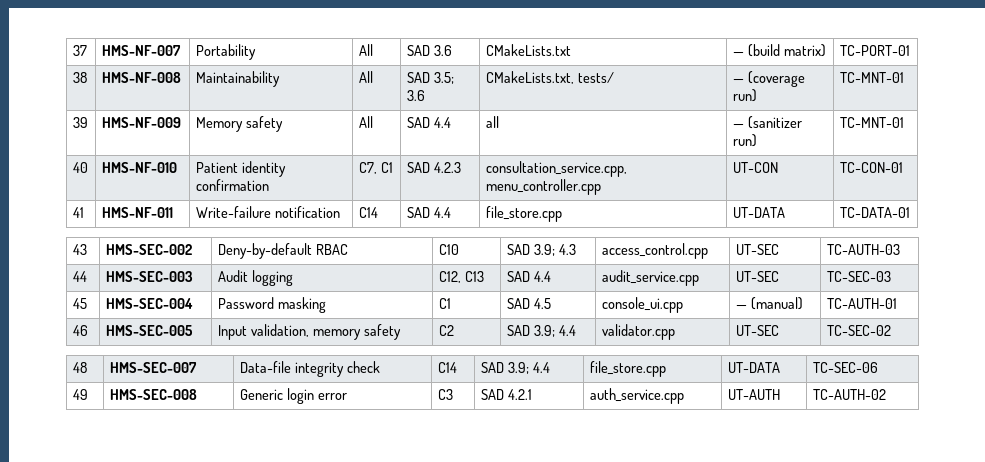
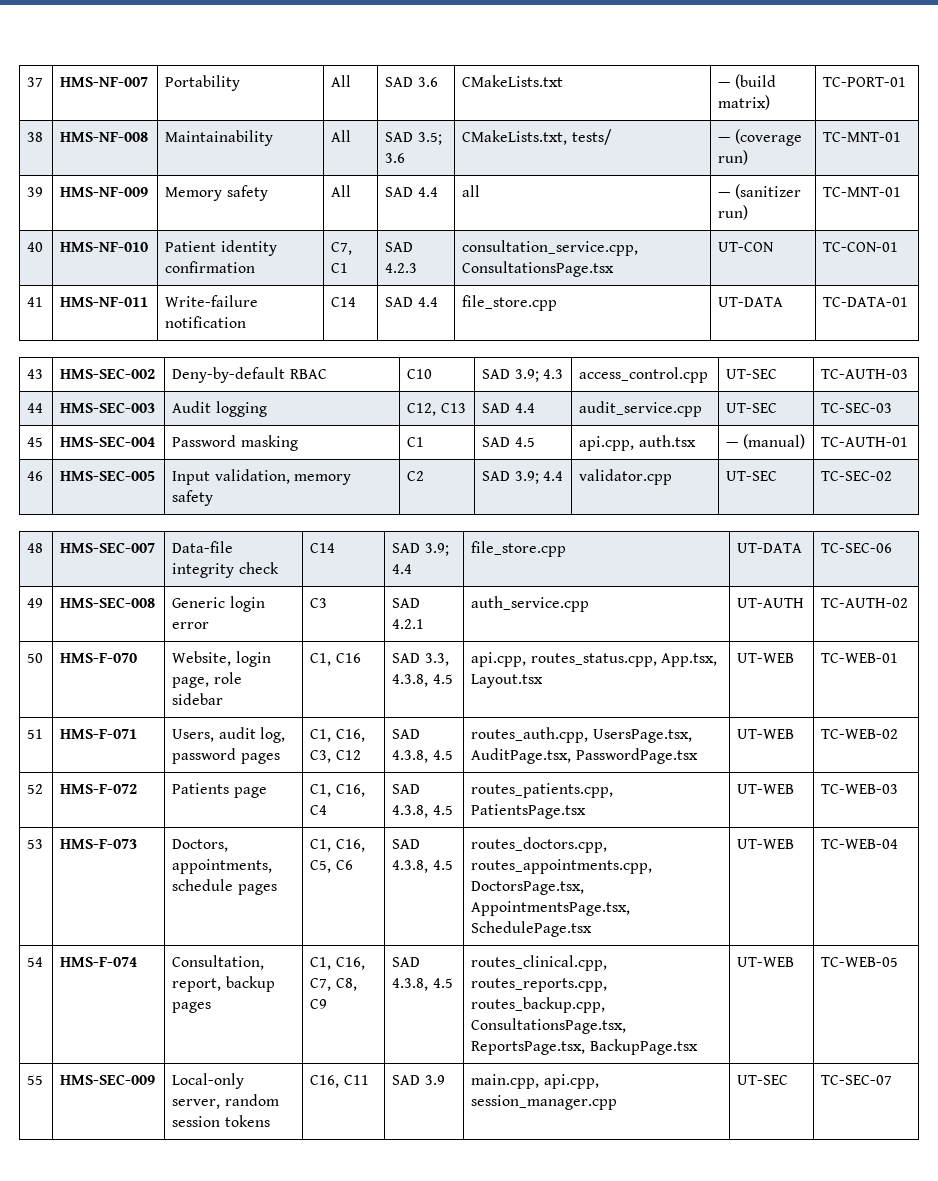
- 40 | HMS-NF-010 | Patient identity confirmation | C7, C1 | SAD 4.2.3 | consultation_service.cpp, menu_controller.cpp | UT-CON | TC-CON-01
+ 40 | HMS-NF-010 | Patient identity confirmation | C7, C1 | SAD 4.2.3 | consultation_service.cpp, ConsultationsPage.tsx | UT-CON | TC-CON-01
- 45 | HMS-SEC-004 | Password masking | C1 | SAD 4.5 | console_ui.cpp | — (manual) | TC-AUTH-01
+ 45 | HMS-SEC-004 | Password masking | C1 | SAD 4.5 | api.cpp, auth.tsx | — (manual) | TC-AUTH-01
+ 50 | HMS-F-070 | Website, login page, role sidebar | C1, C16 | SAD 3.3, 4.3.8, 4.5 | api.cpp, routes_status.cpp, App.tsx, Layout.tsx | UT-WEB | TC-WEB-01
+ 51 | HMS-F-071 | Users, audit log, password pages | C1, C16, C3, C12 | SAD 4.3.8, 4.5 | routes_auth.cpp, UsersPage.tsx, AuditPage.tsx, PasswordPage.tsx | UT-WEB | TC-WEB-02
+ 52 | HMS-F-072 | Patients page | C1, C16, C4 | SAD 4.3.8, 4.5 | routes_patients.cpp, PatientsPage.tsx | UT-WEB | TC-WEB-03
+ 53 | HMS-F-073 | Doctors, appointments, schedule pages | C1, C16, C5, C6 | SAD 4.3.8, 4.5 | routes_doctors.cpp, routes_appointments.cpp, DoctorsPage.tsx, AppointmentsPage.tsx, SchedulePage.tsx | UT-WEB | TC-WEB-04
+ 54 | HMS-F-074 | Consultation, report, backup pages | C1, C16, C7, C8, C9 | SAD 4.3.8, 4.5 | routes_clinical.cpp, routes_reports.cpp, routes_backup.cpp, ConsultationsPage.tsx, ReportsPage.tsx, BackupPage.tsx | UT-WEB | TC-WEB-05
+ 55 | HMS-SEC-009 | Local-only server, random session tokens | C16, C11 | SAD 3.9 | main.cpp, api.cpp, session_manager.cpp | UT-SEC | TC-SEC-07

